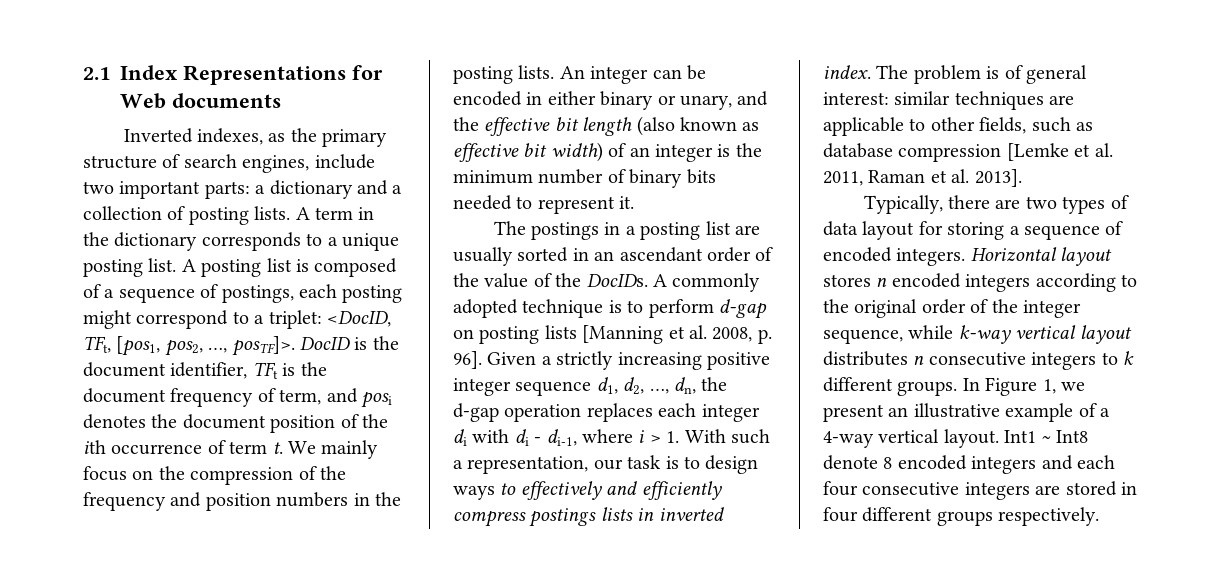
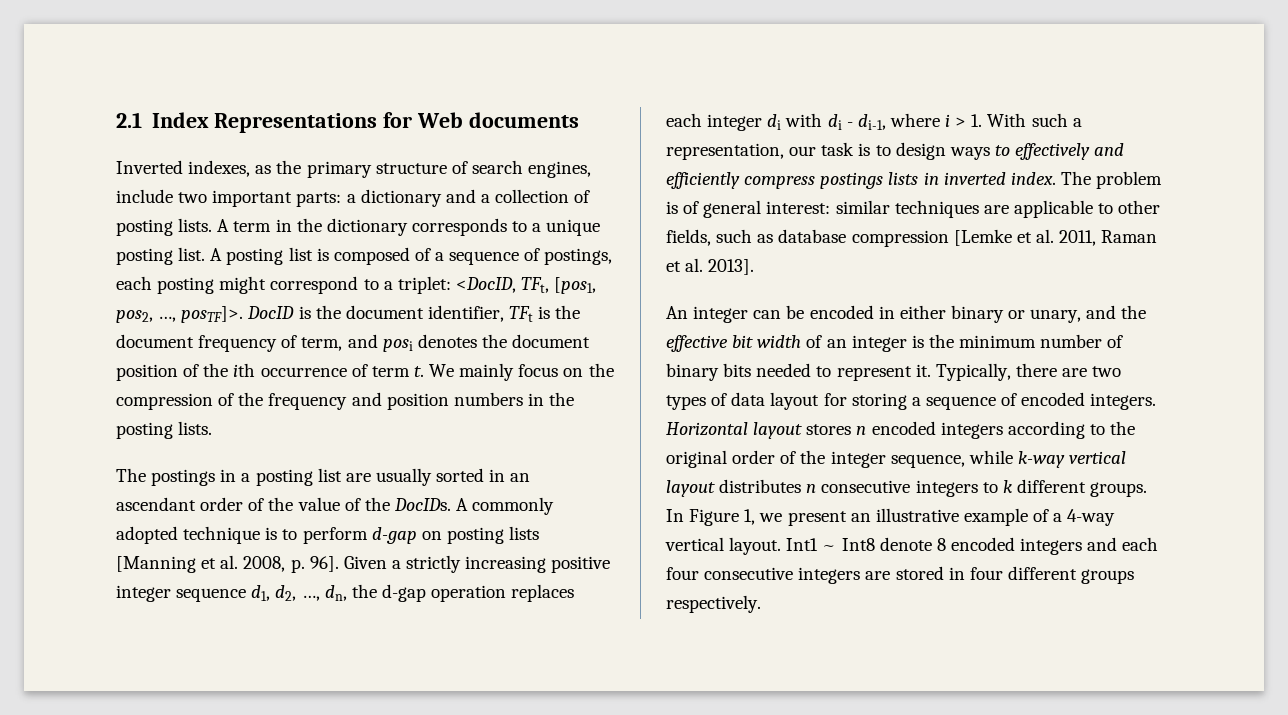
- An integer can be encoded in either binary or unary, and the effective bit length (also known as effective bit width) of an integer is the minimum number of binary bits needed to represent it.
+ An integer can be encoded in either binary or unary, and the effective bit width of an integer is the minimum number of binary bits needed to represent it.

